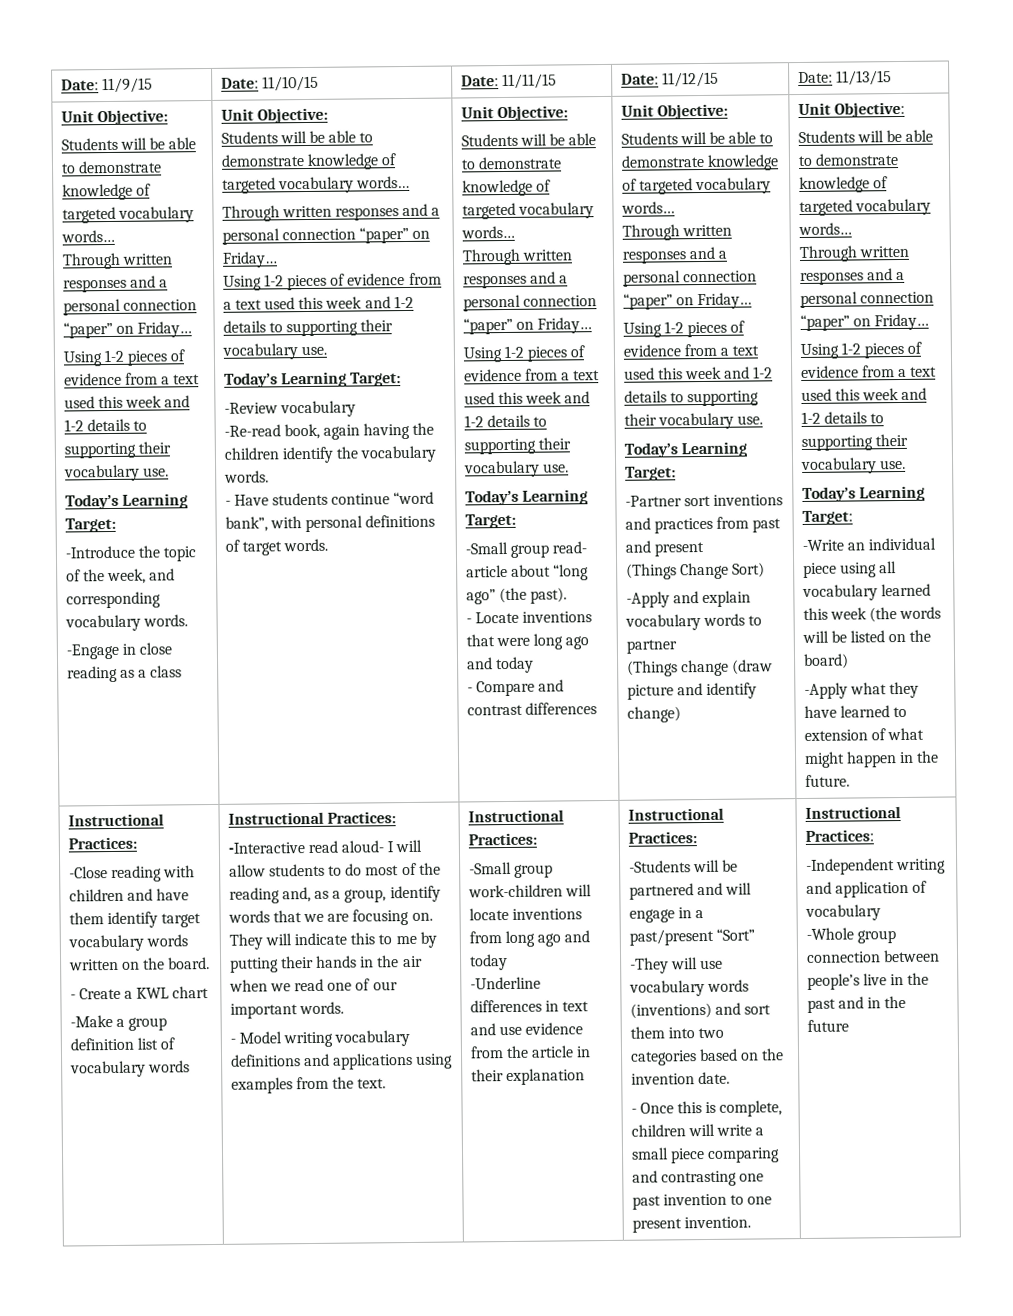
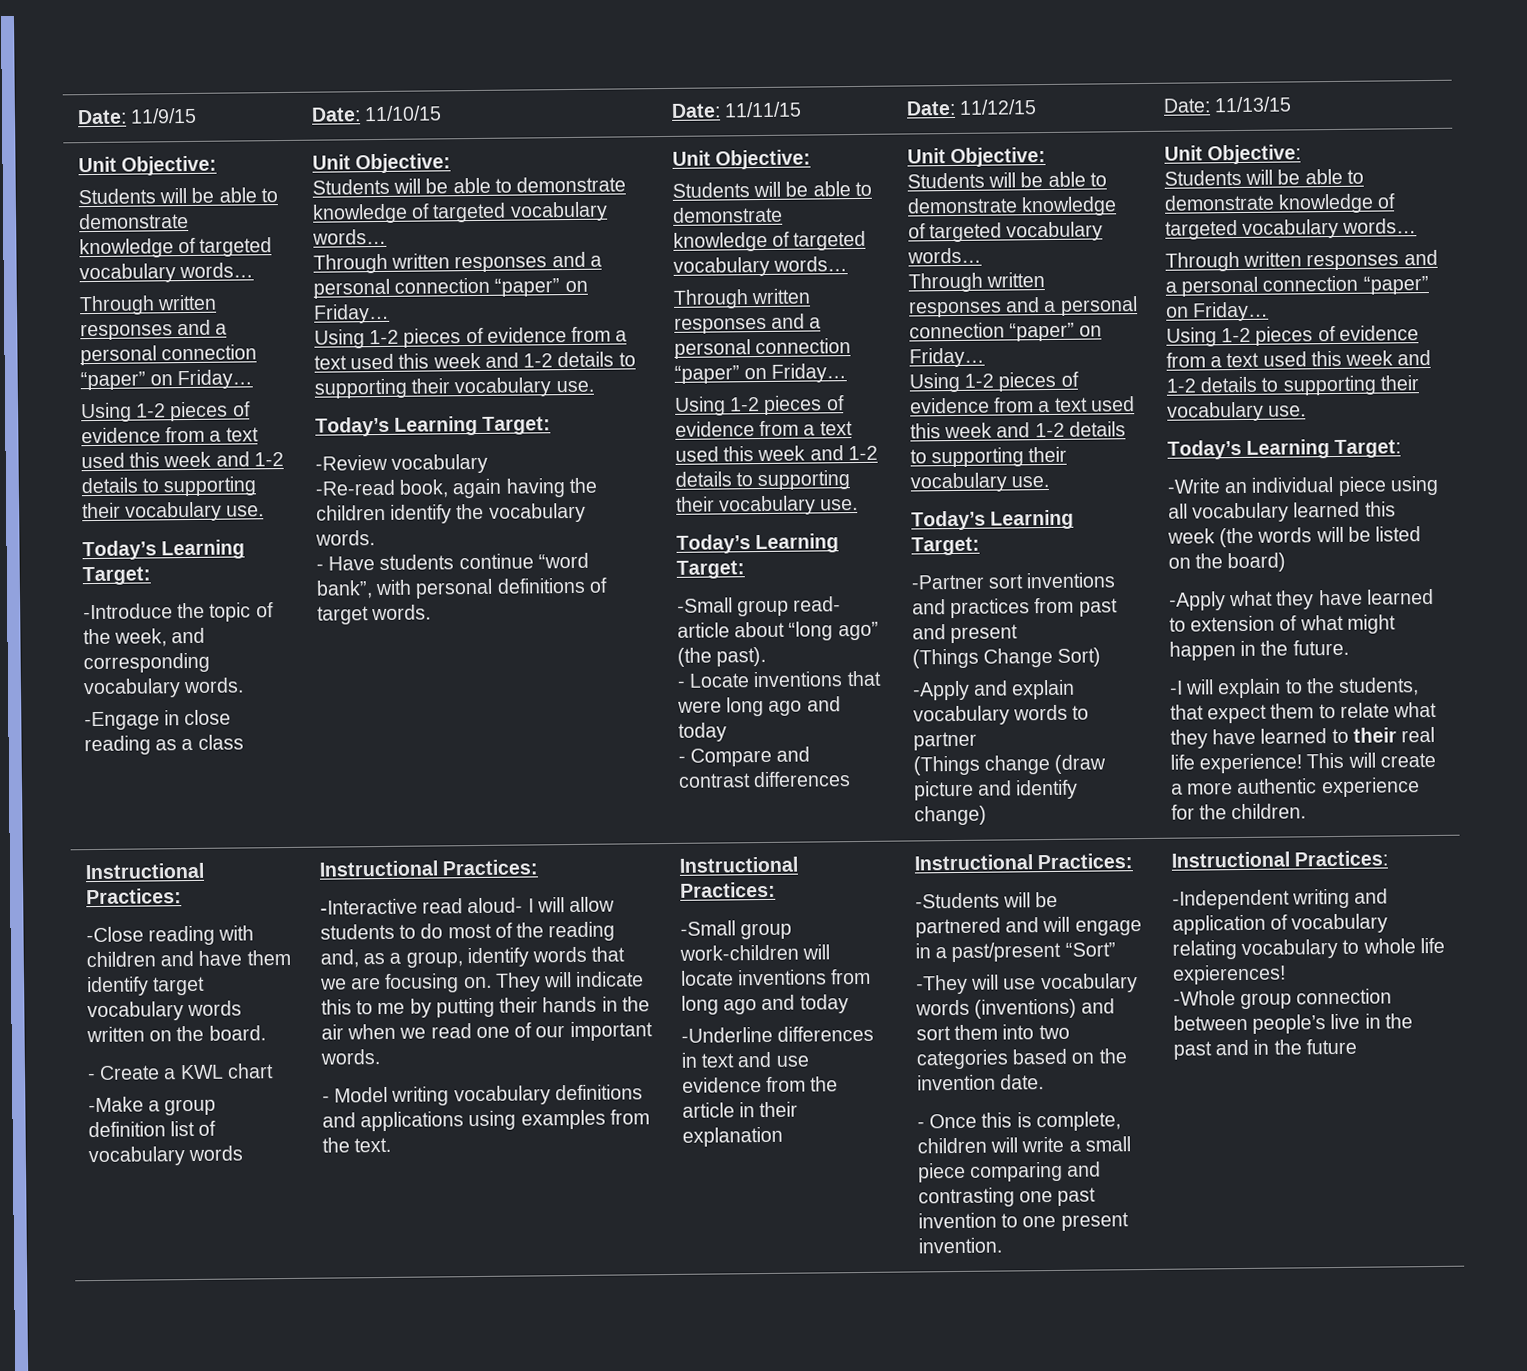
+ -I will explain to the students, that expect them to relate what they have learned to their real life experience! This will create a more authentic experience for the children.
- -Independent writing and application of vocabulary
+ -Independent writing and application of vocabulary relating vocabulary to whole life expierences!

